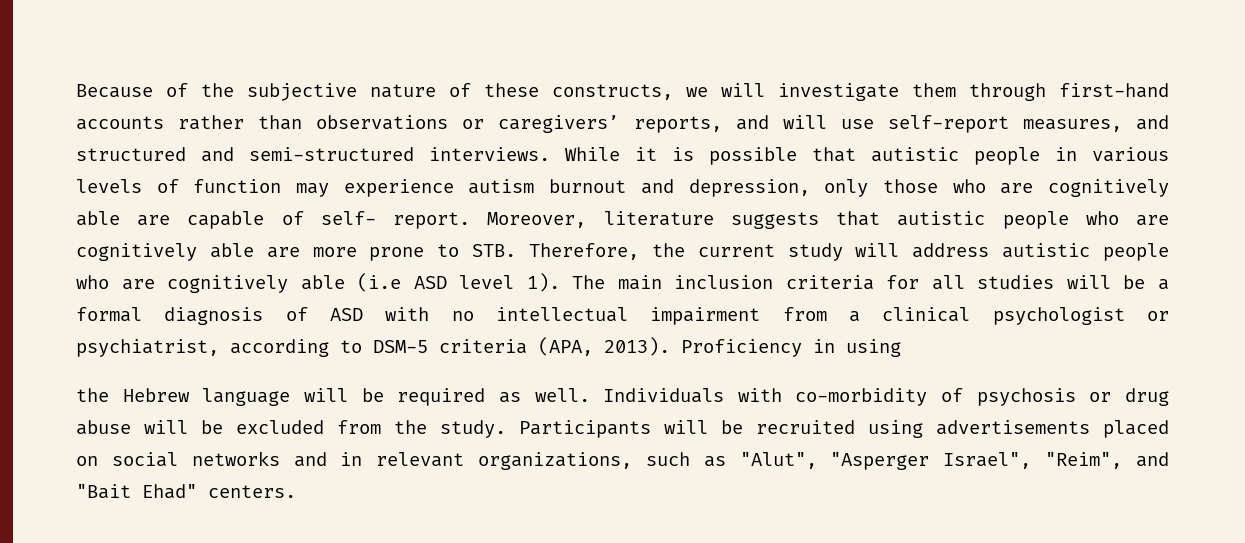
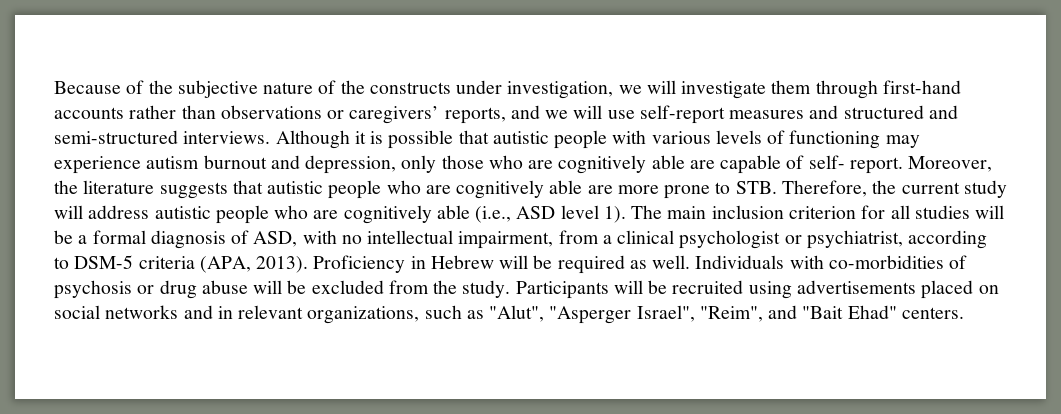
- Because of the subjective nature of these constructs, we will investigate them through first-hand accounts rather than observations or caregivers’ reports, and will use self-report measures, and structured and semi-structured interviews.
+ Because of the subjective nature of the constructs under investigation, we will investigate them through first-hand accounts rather than observations or caregivers’ reports, and we will use self-report measures and structured and semi-structured interviews.
- While it is possible that autistic people in various levels of function may experience autism burnout and depression, only those who are cognitively able are capable of self- report.
+ Although it is possible that autistic people with various levels of functioning may experience autism burnout and depression, only those who are cognitively able are capable of self- report.
- Moreover, literature suggests that autistic people who are cognitively able are more prone to STB. Therefore, the current study will address autistic people who are cognitively able (i.e ASD level 1).
+ Moreover, the literature suggests that autistic people who are cognitively able are more prone to STB. Therefore, the current study will address autistic people who are cognitively able (i.e., ASD level 1).
- The main inclusion criteria for all studies will be a formal diagnosis of ASD with no intellectual impairment from a clinical psychologist or psychiatrist, according to DSM-5 criteria (APA, 2013).
+ The main inclusion criterion for all studies will be a formal diagnosis of ASD, with no intellectual impairment, from a clinical psychologist or psychiatrist, according to DSM-5 criteria (APA, 2013).
- Proficiency in using
- the Hebrew language will be required as well.
+ Proficiency in Hebrew will be required as well.
- Individuals with co-morbidity of psychosis or drug abuse will be excluded from the study.
+ Individuals with co-morbidities of psychosis or drug abuse will be excluded from the study.

